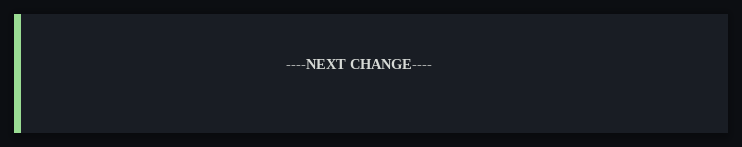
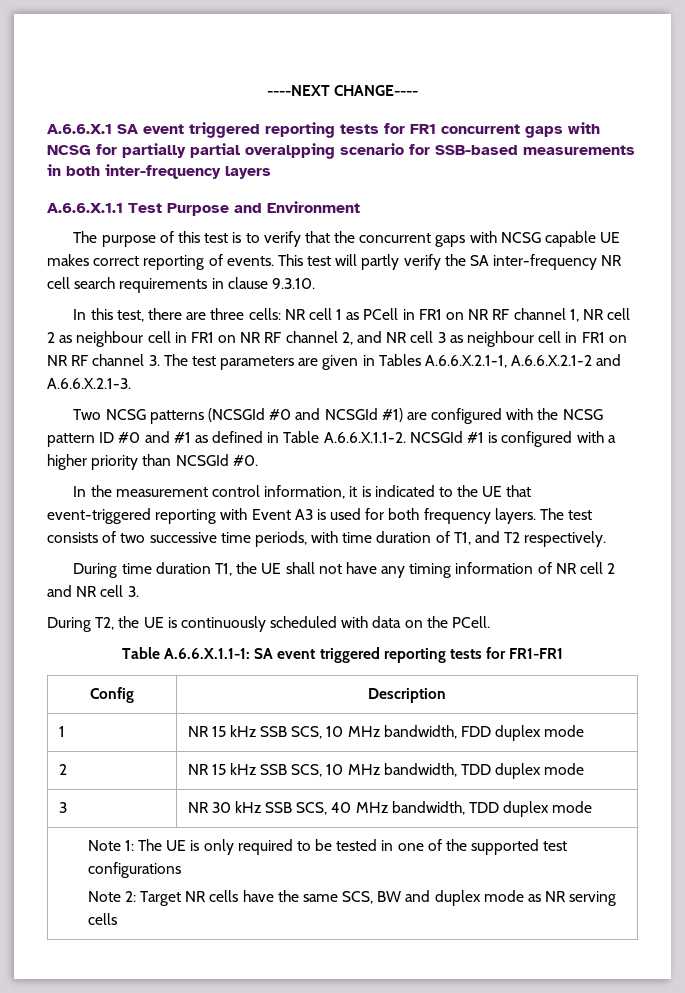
+ A.6.6.X.1 SA event triggered reporting tests for FR1 concurrent gaps with NCSG for partially partial overalpping scenario for SSB-based measurements in both inter-frequency layers
+ A.6.6.X.1.1 Test Purpose and Environment
+ The purpose of this test is to verify that the concurrent gaps with NCSG capable UE makes correct reporting of events. This test will partly verify the SA inter-frequency NR cell search requirements in clause 9.3.10.
+ In this test, there are three cells: NR cell 1 as PCell in FR1 on NR RF channel 1, NR cell 2 as neighbour cell in FR1 on NR RF channel 2, and NR cell 3 as neighbour cell in FR1 on NR RF channel 3. The test parameters are given in Tables A.6.6.X.2.1-1, A.6.6.X.2.1-2 and A.6.6.X.2.1-3.
+ Two NCSG patterns (NCSGId #0 and NCSGId #1) are configured with the NCSG pattern ID #0 and #1 as defined in Table A.6.6.X.1.1-2. NCSGId #1 is configured with a higher priority than NCSGId #0.
+ In the measurement control information, it is indicated to the UE that event-triggered reporting with Event A3 is used for both frequency layers. The test consists of two successive time periods, with time duration of T1, and T2 respectively.
+ During time duration T1, the UE shall not have any timing information of NR cell 2 and NR cell 3.
+ During T2, the UE is continuously scheduled with data on the PCell.
+ Table A.6.6.X.1.1-1: SA event triggered reporting tests for FR1-FR1
+ Config | Description
+ 1 | NR 15 kHz SSB SCS, 10 MHz bandwidth, FDD duplex mode
+ 2 | NR 15 kHz SSB SCS, 10 MHz bandwidth, TDD duplex mode
+ 3 | NR 30 kHz SSB SCS, 40 MHz bandwidth, TDD duplex mode
+ Note 1: The UE is only required to be tested in one of the supported test configurations
+ Note 2: Target NR cells have the same SCS, BW and duplex mode as NR serving cells

